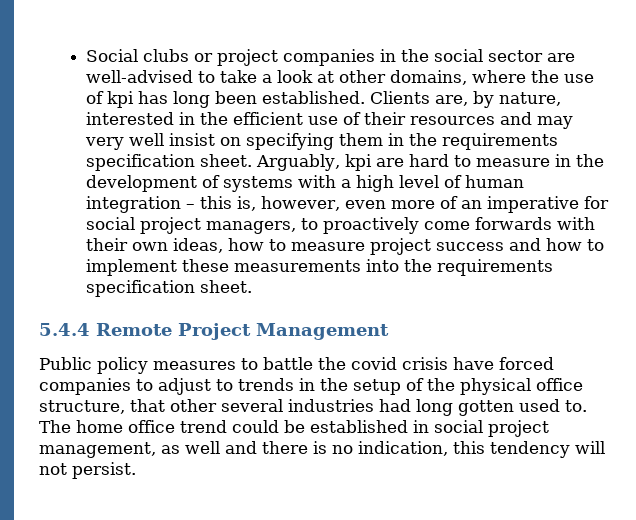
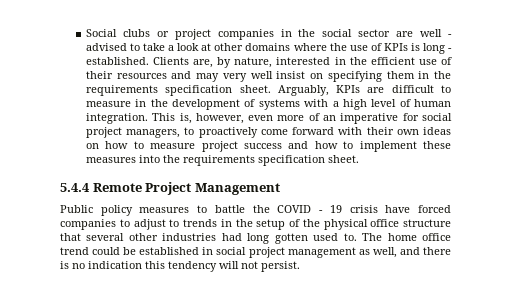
- Social clubs or project companies in the social sector are well-advised to take a look at other domains, where the use of kpi has long been established.
+ Social clubs or project companies in the social sector are well - advised to take a look at other domains where the use of KPIs is long - established.
- Arguably, kpi are hard to measure in the development of systems with a high level of human integration – this is, however, even more of an imperative for social project managers, to proactively come forwards with their own ideas, how to measure project success and how to implement these measurements into the requirements specification sheet.
+ Arguably, KPIs are difficult to measure in the development of systems with a high level of human integration. This is, however, even more of an imperative for social project managers, to proactively come forward with their own ideas on how to measure project success and how to implement these measures into the requirements specification sheet.
- Public policy measures to battle the covid crisis have forced companies to adjust to trends in the setup of the physical office structure, that other several industries had long gotten used to.
+ Public policy measures to battle the COVID - 19 crisis have forced companies to adjust to trends in the setup of the physical office structure that several other industries had long gotten used to.
- The home office trend could be established in social project management, as well and there is no indication, this tendency will not persist.
+ The home office trend could be established in social project management as well, and there is no indication this tendency will not persist.

